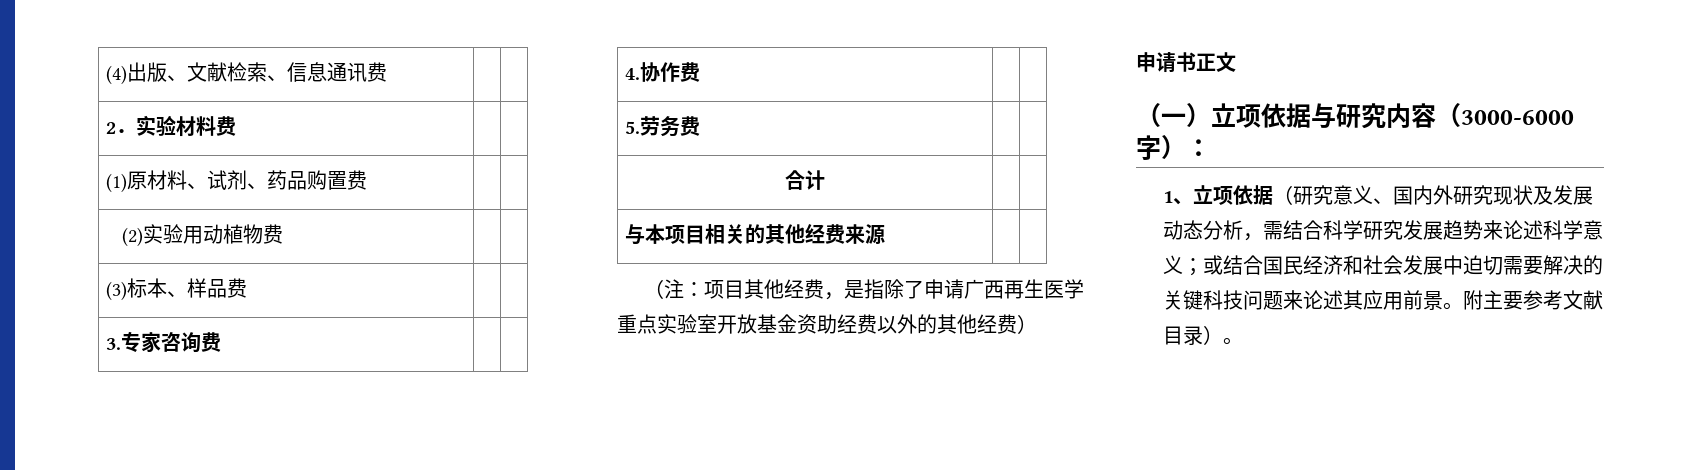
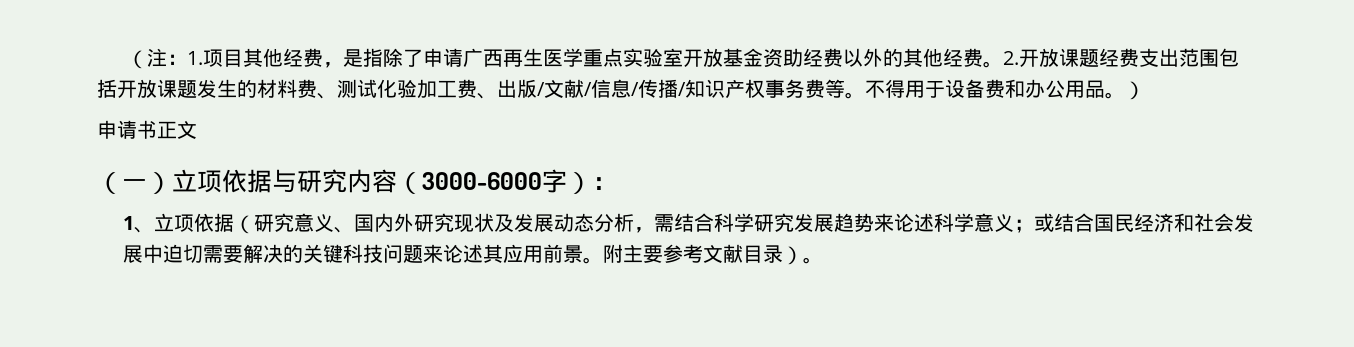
- (4)出版、文献检索、信息通讯费 | |
- 2．实验材料费 | |
- (1)原材料、试剂、药品购置费 | |
- (2)实验用动植物费 | |
- (3)标本、样品费 | |
- 3.专家咨询费 | |
- 4.协作费 | |
- 5.劳务费 | |
- 合计 | |
- 与本项目相关的其他经费来源 | |
- （注：项目其他经费，是指除了申请广西再生医学重点实验室开放基金资助经费以外的其他经费）
+ （注：1.项目其他经费，是指除了申请广西再生医学重点实验室开放基金资助经费以外的其他经费。2.开放课题经费支出范围包括开放课题发生的材料费、测试化验加工费、出版/文献/信息/传播/知识产权事务费等。不得用于设备费和办公用品。）

